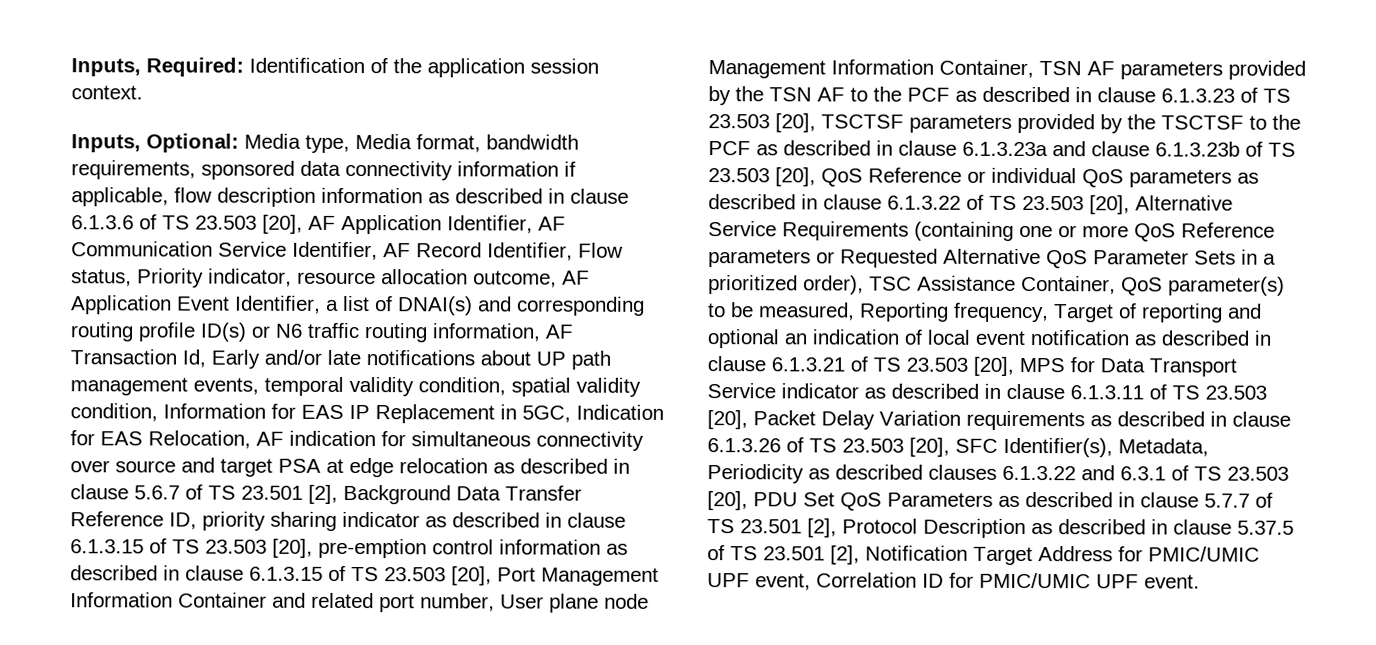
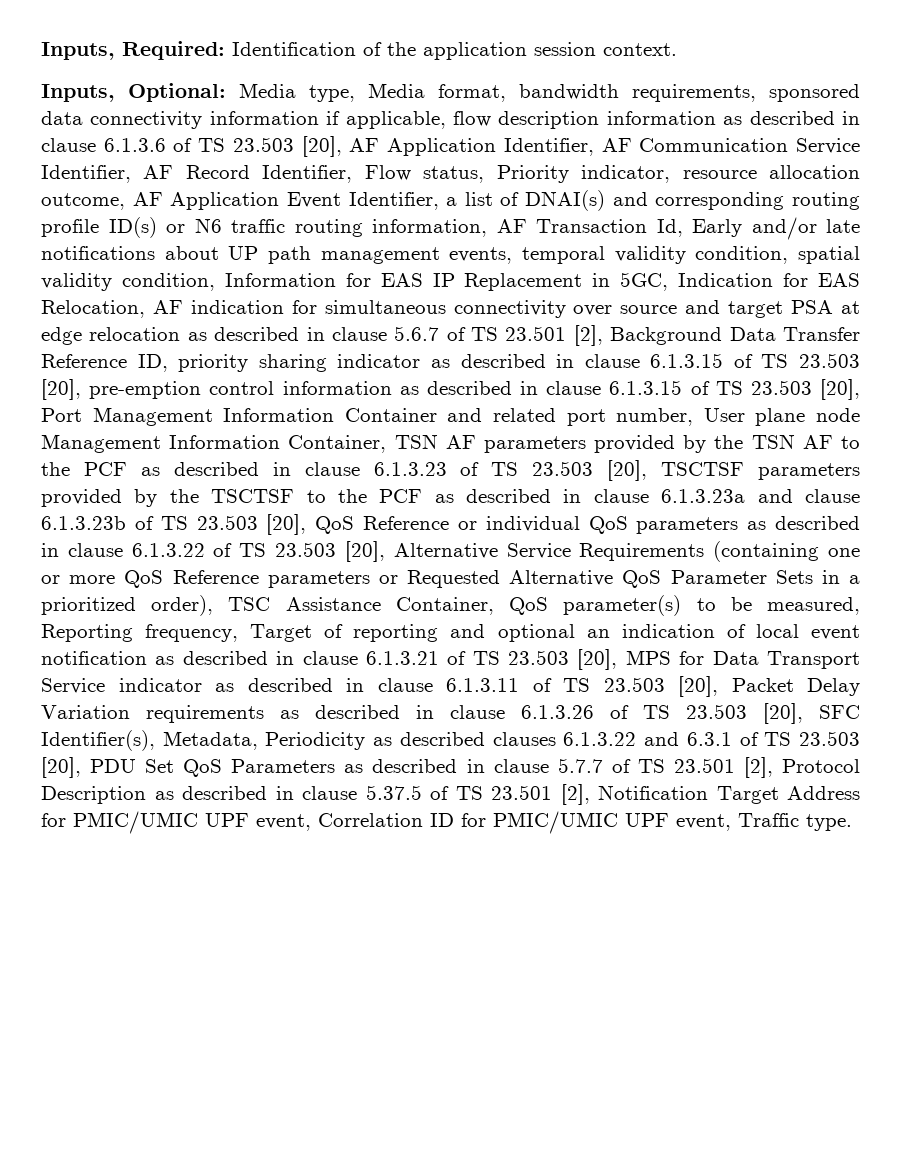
- Media type, Media format, bandwidth requirements, sponsored data connectivity information if applicable, flow description information as described in clause 6.1.3.6 of TS 23.503 [20], AF Application Identifier, AF Communication Service Identifier, AF Record Identifier, Flow status, Priority indicator, resource allocation outcome, AF Application Event Identifier, a list of DNAI(s) and corresponding routing profile ID(s) or N6 traffic routing information, AF Transaction Id, Early and/or late notifications about UP path management events, temporal validity condition, spatial validity condition, Information for EAS IP Replacement in 5GC, Indication for EAS Relocation, AF indication for simultaneous connectivity over source and target PSA at edge relocation as described in clause 5.6.7 of TS 23.501 [2], Background Data Transfer Reference ID, priority sharing indicator as described in clause 6.1.3.15 of TS 23.503 [20], pre-emption control information as described in clause 6.1.3.15 of TS 23.503 [20], Port Management Information Container and related port number, User plane node Management Information Container, TSN AF parameters provided by the TSN AF to the PCF as described in clause 6.1.3.23 of TS 23.503 [20], TSCTSF parameters provided by the TSCTSF to the PCF as described in clause 6.1.3.23a and clause 6.1.3.23b of TS 23.503 [20], QoS Reference or individual QoS parameters as described in clause 6.1.3.22 of TS 23.503 [20], Alternative Service Requirements (containing one or more QoS Reference parameters or Requested Alternative QoS Parameter Sets in a prioritized order), TSC Assistance Container, QoS parameter(s) to be measured, Reporting frequency, Target of reporting and optional an indication of local event notification as described in clause 6.1.3.21 of TS 23.503 [20], MPS for Data Transport Service indicator as described in clause 6.1.3.11 of TS 23.503 [20], Packet Delay Variation requirements as described in clause 6.1.3.26 of TS 23.503 [20], SFC Identifier(s), Metadata, Periodicity as described clauses 6.1.3.22 and 6.3.1 of TS 23.503 [20], PDU Set QoS Parameters as described in clause 5.7.7 of TS 23.501 [2], Protocol Description as described in clause 5.37.5 of TS 23.501 [2], Notification Target Address for PMIC/UMIC UPF event, Correlation ID for PMIC/UMIC UPF event.
+ Media type, Media format, bandwidth requirements, sponsored data connectivity information if applicable, flow description information as described in clause 6.1.3.6 of TS 23.503 [20], AF Application Identifier, AF Communication Service Identifier, AF Record Identifier, Flow status, Priority indicator, resource allocation outcome, AF Application Event Identifier, a list of DNAI(s) and corresponding routing profile ID(s) or N6 traffic routing information, AF Transaction Id, Early and/or late notifications about UP path management events, temporal validity condition, spatial validity condition, Information for EAS IP Replacement in 5GC, Indication for EAS Relocation, AF indication for simultaneous connectivity over source and target PSA at edge relocation as described in clause 5.6.7 of TS 23.501 [2], Background Data Transfer Reference ID, priority sharing indicator as described in clause 6.1.3.15 of TS 23.503 [20], pre-emption control information as described in clause 6.1.3.15 of TS 23.503 [20], Port Management Information Container and related port number, User plane node Management Information Container, TSN AF parameters provided by the TSN AF to the PCF as described in clause 6.1.3.23 of TS 23.503 [20], TSCTSF parameters provided by the TSCTSF to the PCF as described in clause 6.1.3.23a and clause 6.1.3.23b of TS 23.503 [20], QoS Reference or individual QoS parameters as described in clause 6.1.3.22 of TS 23.503 [20], Alternative Service Requirements (containing one or more QoS Reference parameters or Requested Alternative QoS Parameter Sets in a prioritized order), TSC Assistance Container, QoS parameter(s) to be measured, Reporting frequency, Target of reporting and optional an indication of local event notification as described in clause 6.1.3.21 of TS 23.503 [20], MPS for Data Transport Service indicator as described in clause 6.1.3.11 of TS 23.503 [20], Packet Delay Variation requirements as described in clause 6.1.3.26 of TS 23.503 [20], SFC Identifier(s), Metadata, Periodicity as described clauses 6.1.3.22 and 6.3.1 of TS 23.503 [20], PDU Set QoS Parameters as described in clause 5.7.7 of TS 23.501 [2], Protocol Description as described in clause 5.37.5 of TS 23.501 [2], Notification Target Address for PMIC/UMIC UPF event, Correlation ID for PMIC/UMIC UPF event, Traffic type.

